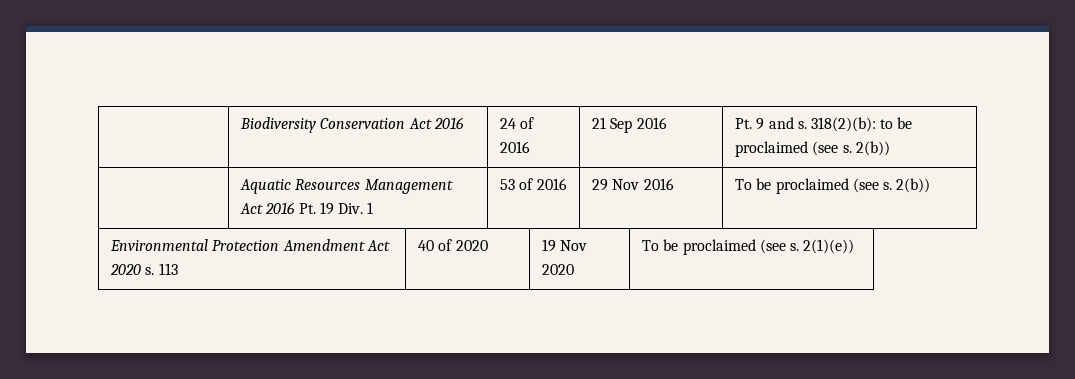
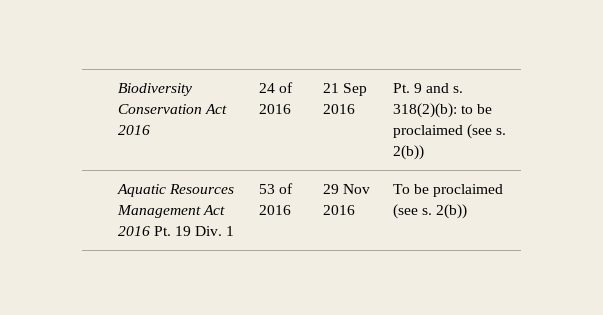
- Environmental Protection Amendment Act 2020 s. 113 | 40 of 2020 | 19 Nov 2020 | To be proclaimed (see s. 2(1)(e))

